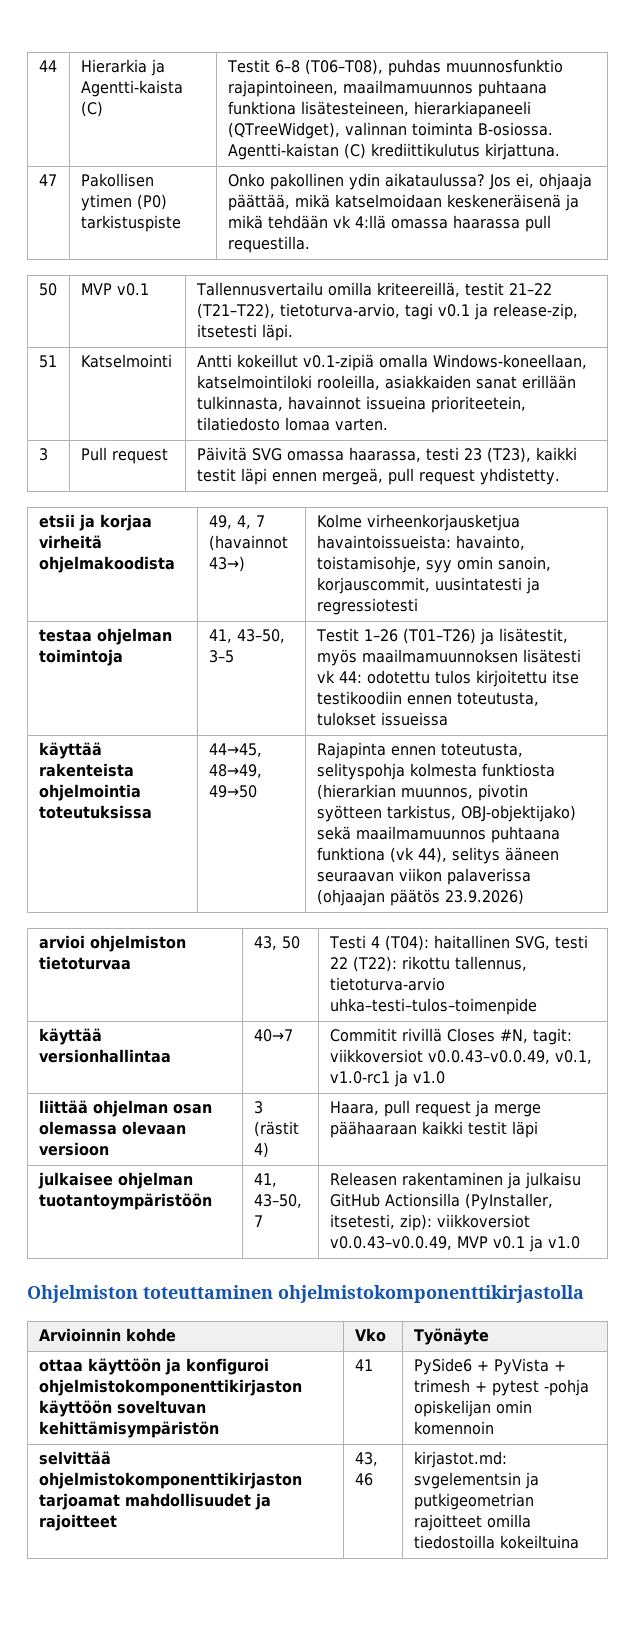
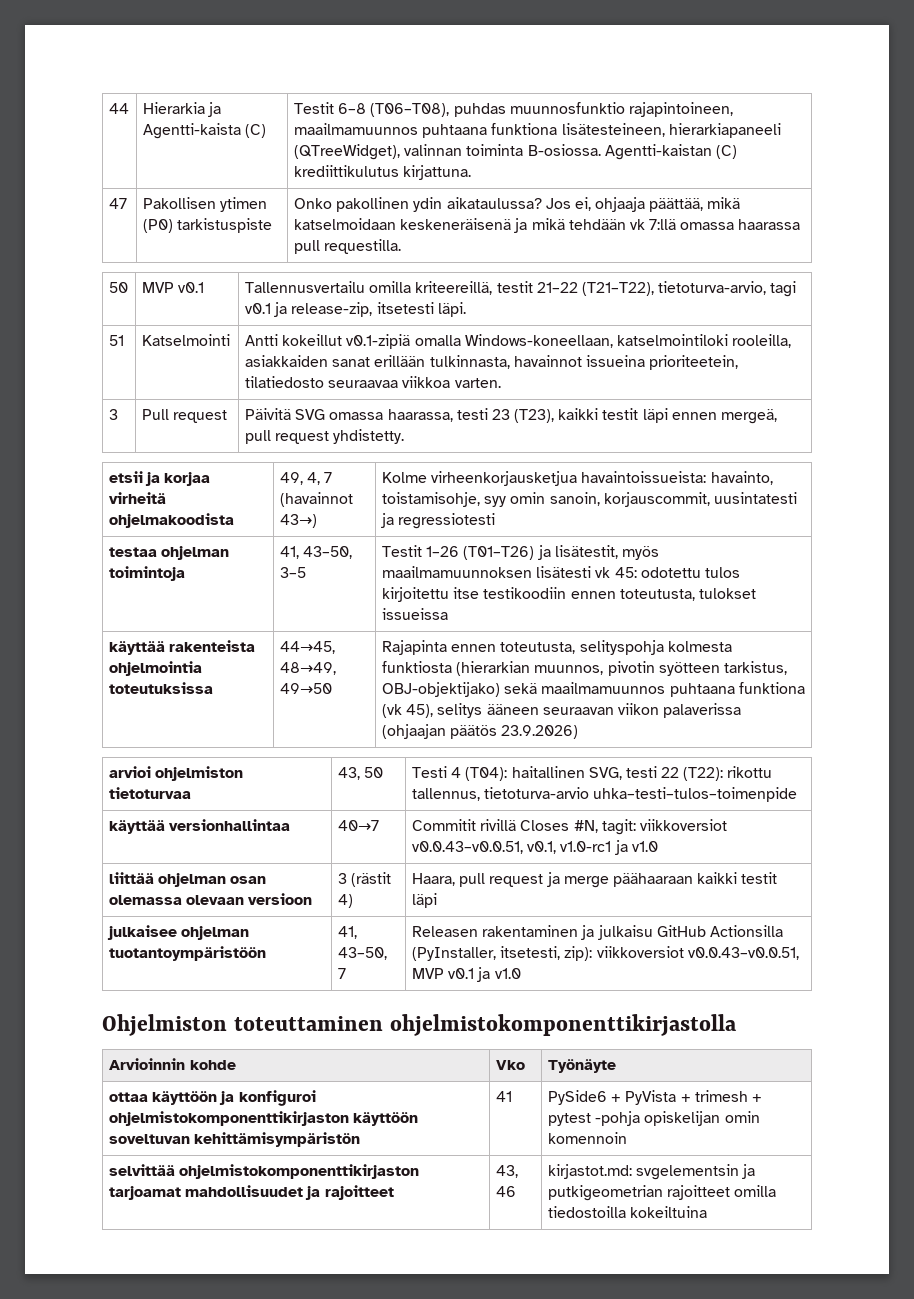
- 47 | Pakollisen ytimen (P0) tarkistuspiste | Onko pakollinen ydin aikataulussa? Jos ei, ohjaaja päättää, mikä katselmoidaan keskeneräisenä ja mikä tehdään vk 4:llä omassa haarassa pull requestilla.
+ 47 | Pakollisen ytimen (P0) tarkistuspiste | Onko pakollinen ydin aikataulussa? Jos ei, ohjaaja päättää, mikä katselmoidaan keskeneräisenä ja mikä tehdään vk 7:llä omassa haarassa pull requestilla.
- 51 | Katselmointi | Antti kokeillut v0.1-zipiä omalla Windows-koneellaan, katselmointiloki rooleilla, asiakkaiden sanat erillään tulkinnasta, havainnot issueina prioriteetein, tilatiedosto lomaa varten.
+ 51 | Katselmointi | Antti kokeillut v0.1-zipiä omalla Windows-koneellaan, katselmointiloki rooleilla, asiakkaiden sanat erillään tulkinnasta, havainnot issueina prioriteetein, tilatiedosto seuraavaa viikkoa varten.
- testaa ohjelman toimintoja | 41, 43–50, 3–5 | Testit 1–26 (T01–T26) ja lisätestit, myös maailmamuunnoksen lisätesti vk 44: odotettu tulos kirjoitettu itse testikoodiin ennen toteutusta, tulokset issueissa
+ testaa ohjelman toimintoja | 41, 43–50, 3–5 | Testit 1–26 (T01–T26) ja lisätestit, myös maailmamuunnoksen lisätesti vk 45: odotettu tulos kirjoitettu itse testikoodiin ennen toteutusta, tulokset issueissa
- käyttää rakenteista ohjelmointia toteutuksissa | 44→45, 48→49, 49→50 | Rajapinta ennen toteutusta, selityspohja kolmesta funktiosta (hierarkian muunnos, pivotin syötteen tarkistus, OBJ-objektijako) sekä maailmamuunnos puhtaana funktiona (vk 44), selitys ääneen seuraavan viikon palaverissa (ohjaajan päätös 23.9.2026)
+ käyttää rakenteista ohjelmointia toteutuksissa | 44→45, 48→49, 49→50 | Rajapinta ennen toteutusta, selityspohja kolmesta funktiosta (hierarkian muunnos, pivotin syötteen tarkistus, OBJ-objektijako) sekä maailmamuunnos puhtaana funktiona (vk 45), selitys ääneen seuraavan viikon palaverissa (ohjaajan päätös 23.9.2026)
- käyttää versionhallintaa | 40→7 | Commitit rivillä Closes #N, tagit: viikkoversiot v0.0.43–v0.0.49, v0.1, v1.0-rc1 ja v1.0
+ käyttää versionhallintaa | 40→7 | Commitit rivillä Closes #N, tagit: viikkoversiot v0.0.43–v0.0.51, v0.1, v1.0-rc1 ja v1.0
- julkaisee ohjelman tuotantoympäristöön | 41, 43–50, 7 | Releasen rakentaminen ja julkaisu GitHub Actionsilla (PyInstaller, itsetesti, zip): viikkoversiot v0.0.43–v0.0.49, MVP v0.1 ja v1.0
+ julkaisee ohjelman tuotantoympäristöön | 41, 43–50, 7 | Releasen rakentaminen ja julkaisu GitHub Actionsilla (PyInstaller, itsetesti, zip): viikkoversiot v0.0.43–v0.0.51, MVP v0.1 ja v1.0

